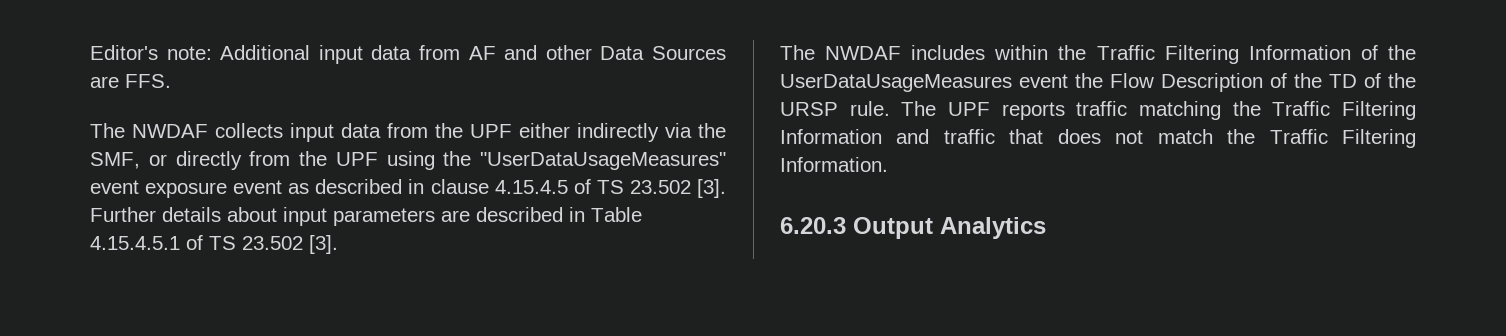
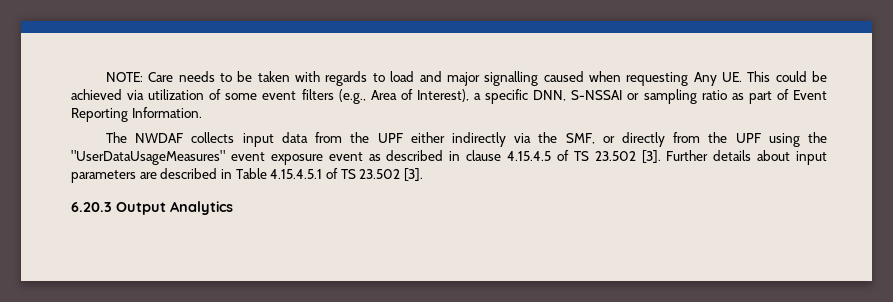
- Editor's note: Additional input data from AF and other Data Sources are FFS.
+ NOTE: Care needs to be taken with regards to load and major signalling caused when requesting Any UE. This could be achieved via utilization of some event filters (e.g., Area of Interest), a specific DNN, S-NSSAI or sampling ratio as part of Event Reporting Information.
- The NWDAF includes within the Traffic Filtering Information of the UserDataUsageMeasures event the Flow Description of the TD of the URSP rule. The UPF reports traffic matching the Traffic Filtering Information and traffic that does not match the Traffic Filtering Information.

